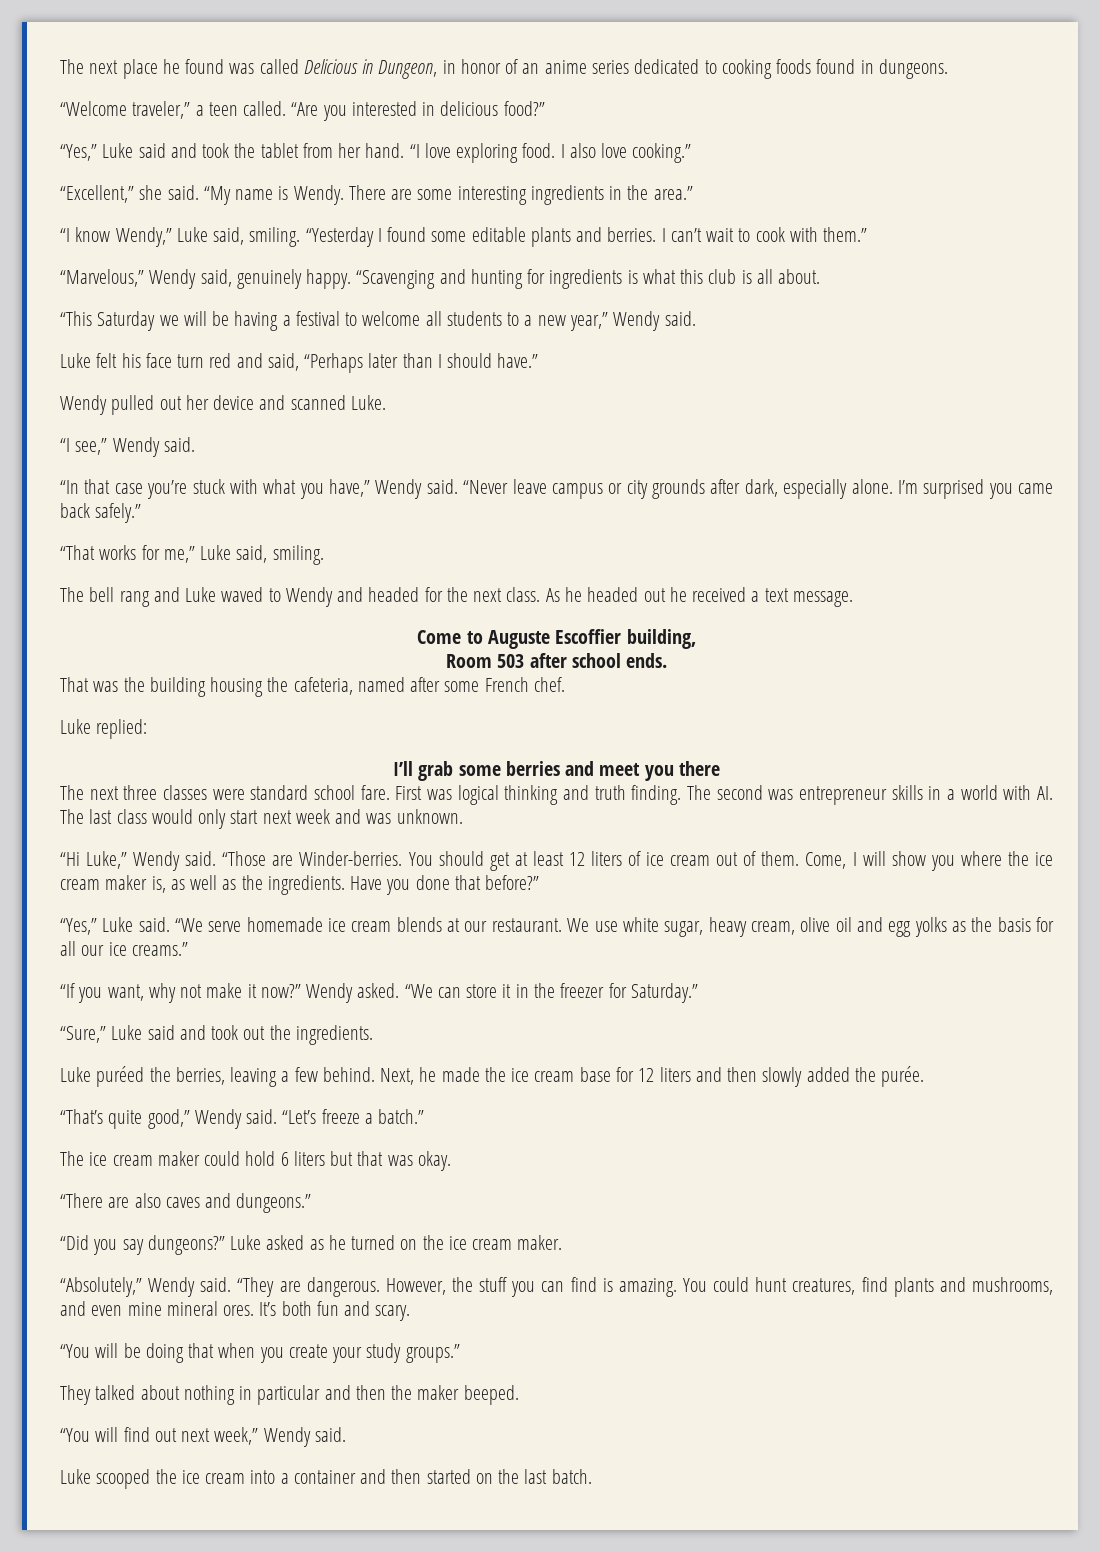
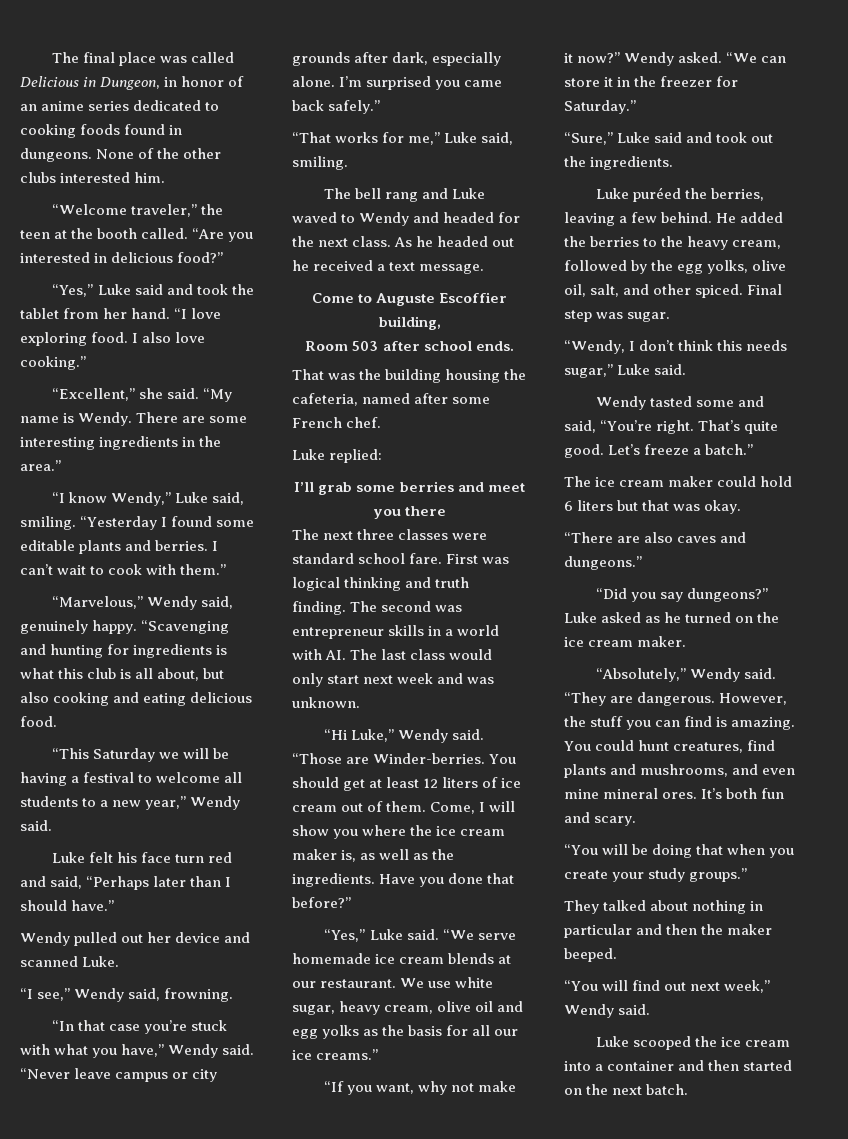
- The next place he found was called Delicious in Dungeon, in honor of an anime series dedicated to cooking foods found in dungeons.
- “Welcome traveler,” a teen called.
+ The final place was called Delicious in Dungeon, in honor of an anime series dedicated to cooking foods found in dungeons. None of the other clubs interested him.
+ “Welcome traveler,” the teen at the booth called.
- “Scavenging and hunting for ingredients is what this club is all about.
+ “Scavenging and hunting for ingredients is what this club is all about, but also cooking and eating delicious food.
- “I see,” Wendy said.
+ “I see,” Wendy said, frowning.
- Next, he made the ice cream base for 12 liters and then slowly added the purée.
- “That’s quite good,” Wendy said. “Let’s freeze a batch.”
+ He added the berries to the heavy cream, followed by the egg yolks, olive oil, salt, and other spiced. Final step was sugar.
+ “Wendy, I don’t think this needs sugar,” Luke said.
+ Wendy tasted some and said, “You’re right. That’s quite good. Let’s freeze a batch.”
- Luke scooped the ice cream into a container and then started on the last batch.
+ Luke scooped the ice cream into a container and then started on the next batch.

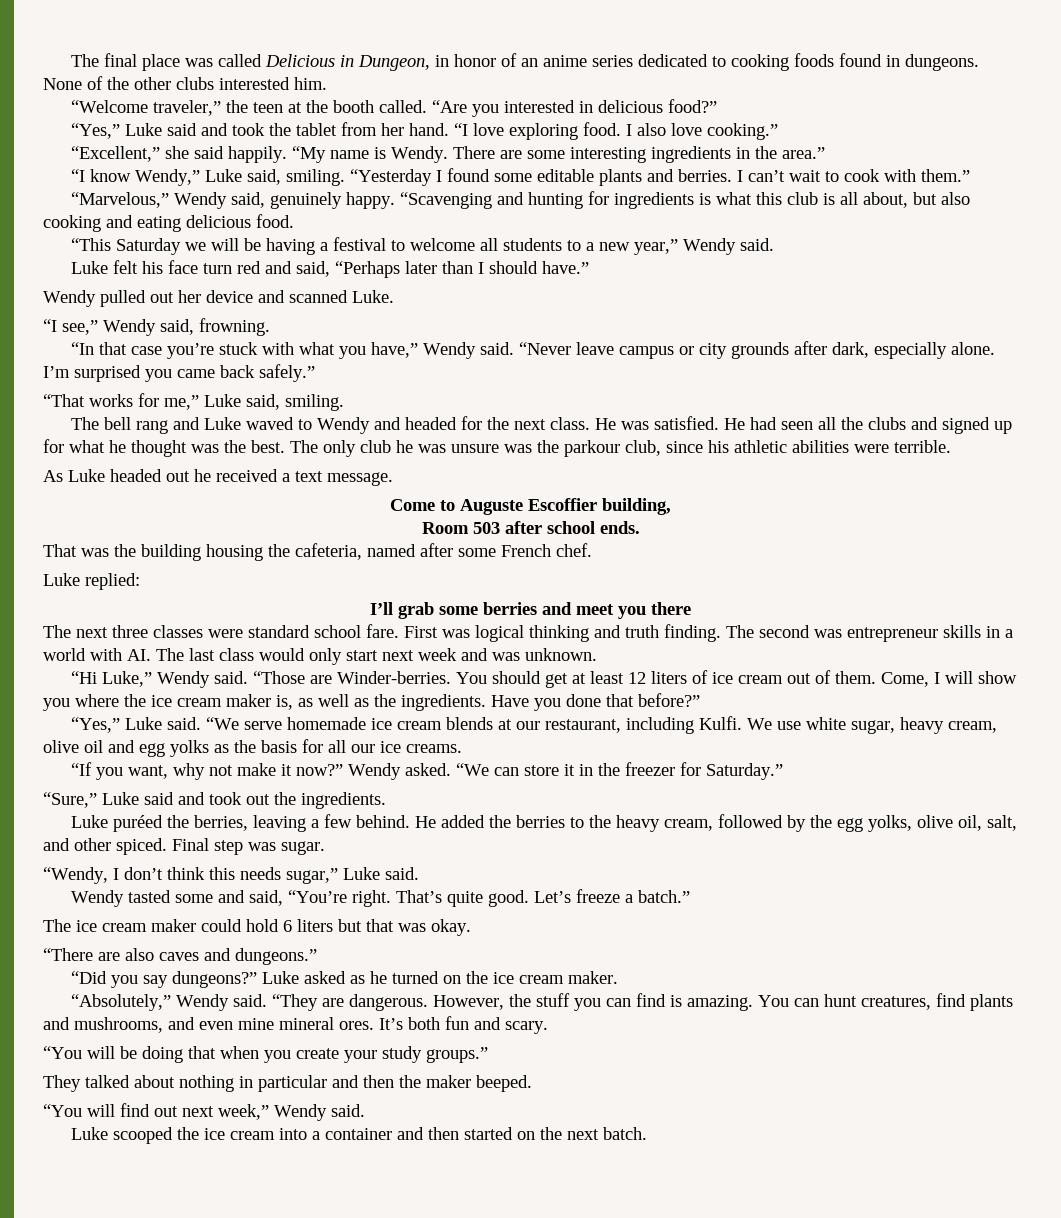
- “Excellent,” she said.
+ “Excellent,” she said happily.
- As he headed out he received a text message.
+ He was satisfied. He had seen all the clubs and signed up for what he thought was the best. The only club he was unsure was the parkour club, since his athletic abilities were terrible.
+ As Luke headed out he received a text message.
- “We serve homemade ice cream blends at our restaurant.
+ “We serve homemade ice cream blends at our restaurant, including Kulfi.
- We use white sugar, heavy cream, olive oil and egg yolks as the basis for all our ice creams.”
+ We use white sugar, heavy cream, olive oil and egg yolks as the basis for all our ice creams.
- You could hunt creatures, find plants and mushrooms, and even mine mineral ores.
+ You can hunt creatures, find plants and mushrooms, and even mine mineral ores.

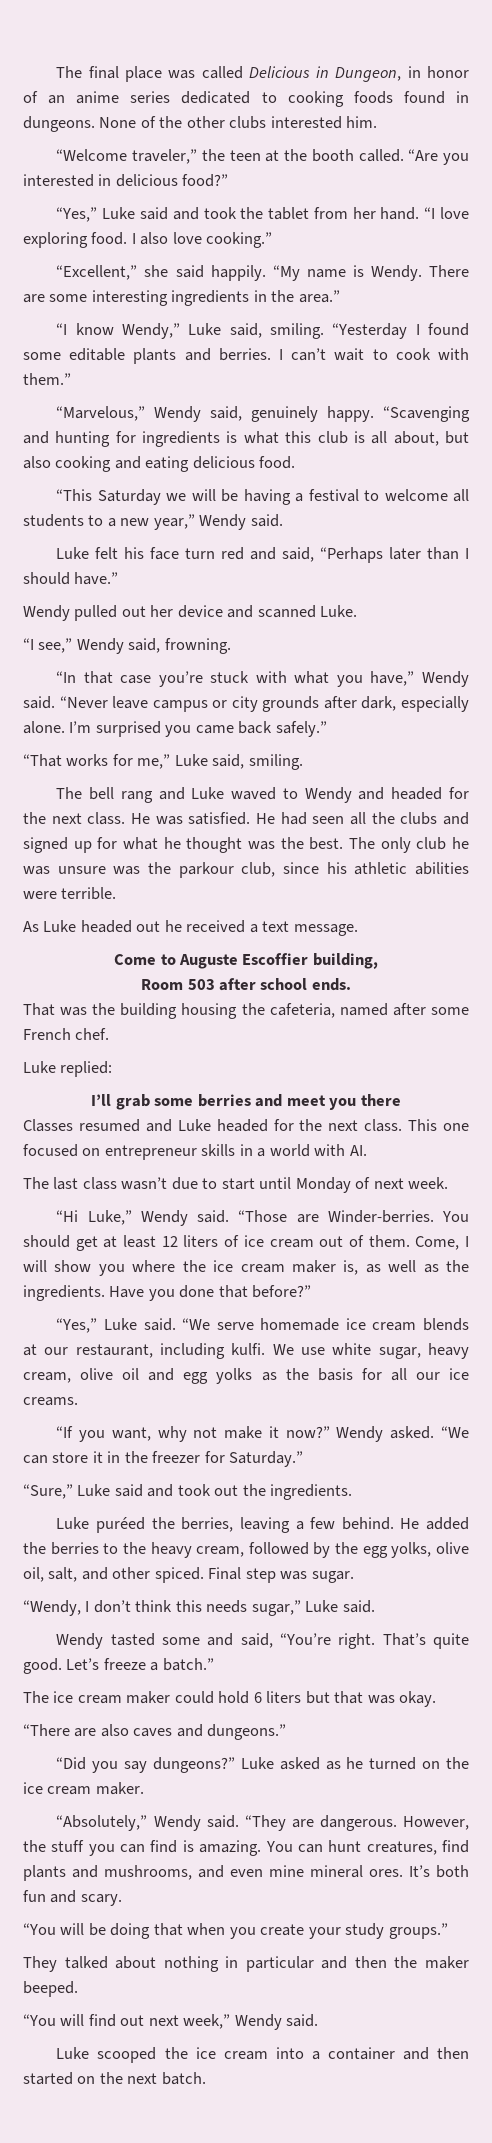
- The next three classes were standard school fare. First was logical thinking and truth finding. The second was entrepreneur skills in a world with AI. The last class would only start next week and was unknown.
+ Classes resumed and Luke headed for the next class. This one focused on entrepreneur skills in a world with AI.
+ The last class wasn’t due to start until Monday of next week.
- “We serve homemade ice cream blends at our restaurant, including Kulfi.
+ “We serve homemade ice cream blends at our restaurant, including kulfi.

